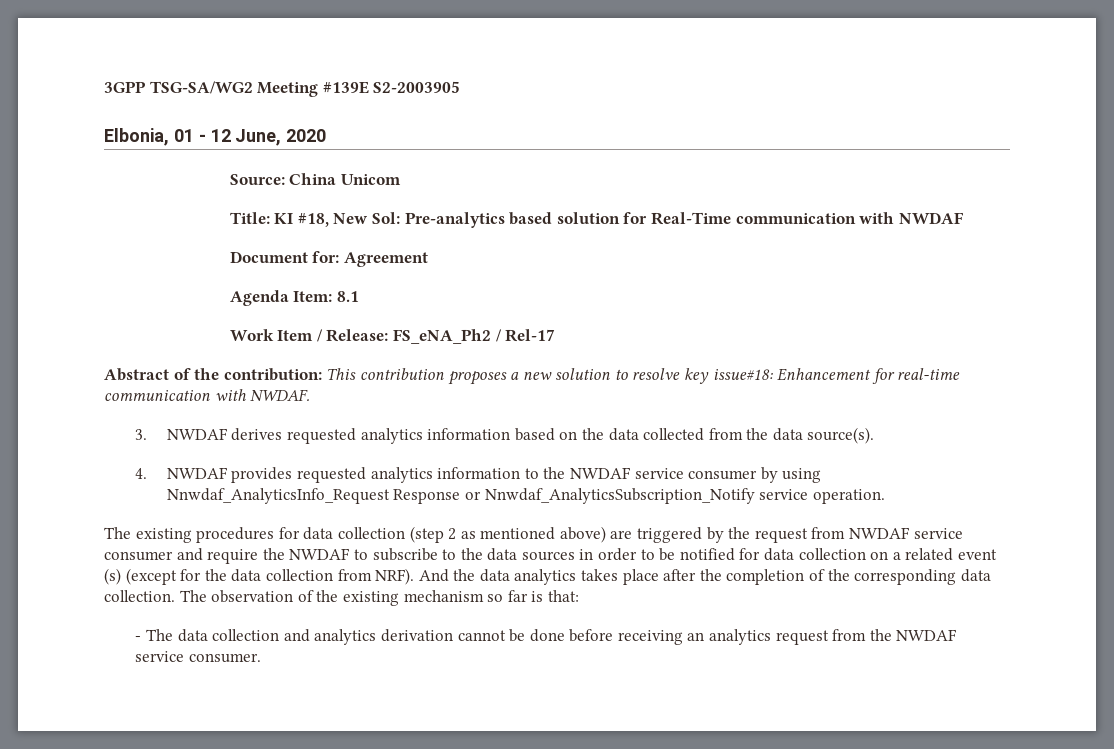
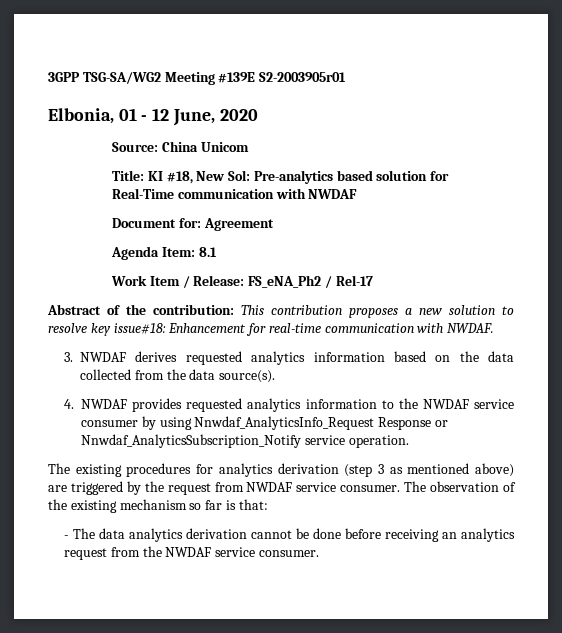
- 3GPP TSG-SA/WG2 Meeting #139E S2-2003905
+ 3GPP TSG-SA/WG2 Meeting #139E S2-2003905r01
- The existing procedures for data collection (step 2 as mentioned above) are triggered by the request from NWDAF service consumer and require the NWDAF to subscribe to the data sources in order to be notified for data collection on a related event (s) (except for the data collection from NRF). And the data analytics takes place after the completion of the corresponding data collection.
+ The existing procedures for analytics derivation (step 3 as mentioned above) are triggered by the request from NWDAF service consumer.
- - The data collection and analytics derivation cannot be done before receiving an analytics request from the NWDAF service consumer.
+ - The data analytics derivation cannot be done before receiving an analytics request from the NWDAF service consumer.

